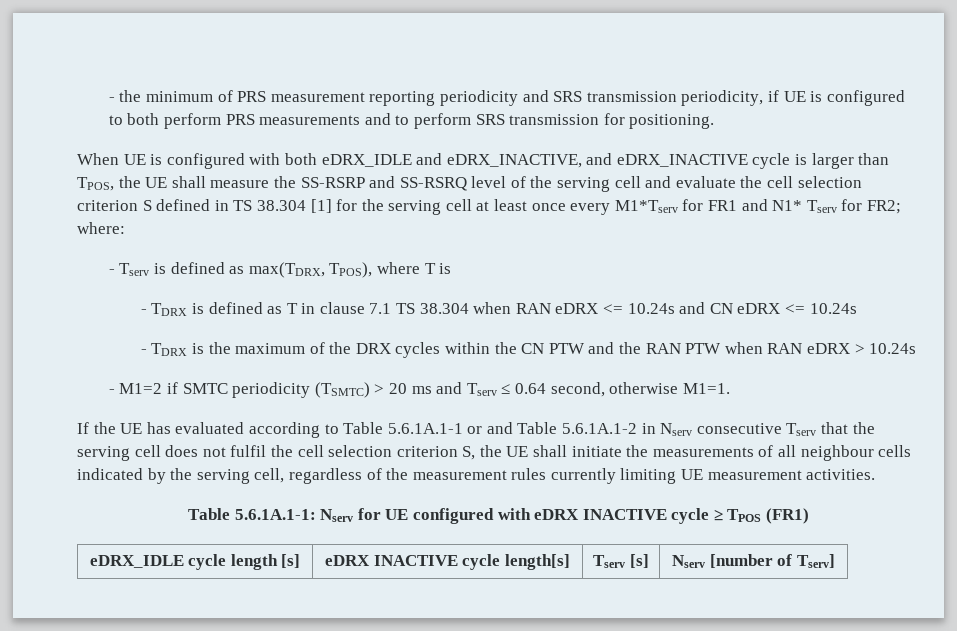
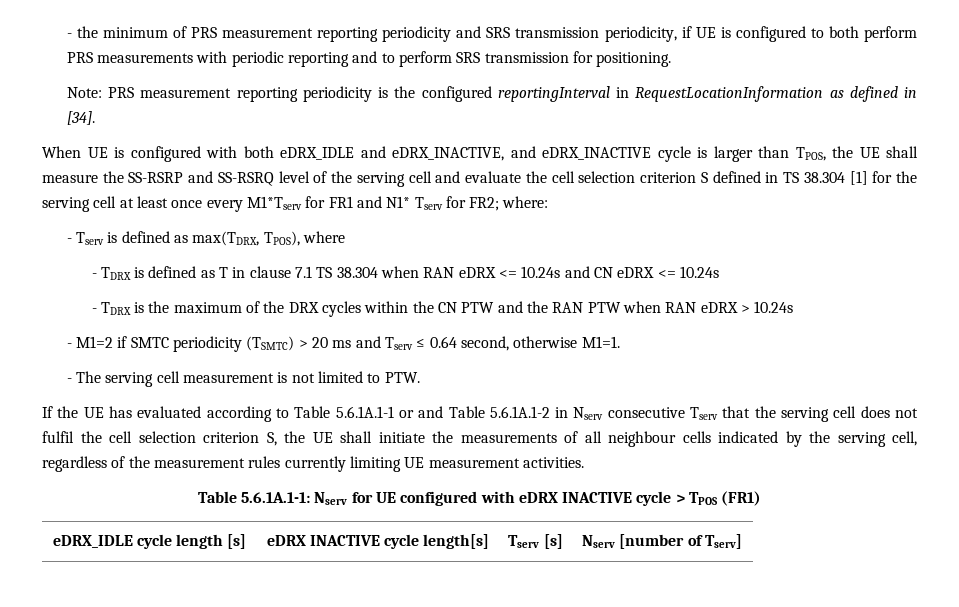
- - the minimum of PRS measurement reporting periodicity and SRS transmission periodicity, if UE is configured to both perform PRS measurements and to perform SRS transmission for positioning.
+ - the minimum of PRS measurement reporting periodicity and SRS transmission periodicity, if UE is configured to both perform PRS measurements with periodic reporting and to perform SRS transmission for positioning.
+ Note: PRS measurement reporting periodicity is the configured reportingInterval in RequestLocationInformation as defined in [34].
- - Tserv is defined as max(TDRX, TPOS), where T is
+ - Tserv is defined as max(TDRX, TPOS), where
+ - The serving cell measurement is not limited to PTW.
- Table 5.6.1A.1-1: Nserv for UE configured with eDRX INACTIVE cycle ≥ TPOS (FR1)
+ Table 5.6.1A.1-1: Nserv for UE configured with eDRX INACTIVE cycle > TPOS (FR1)

